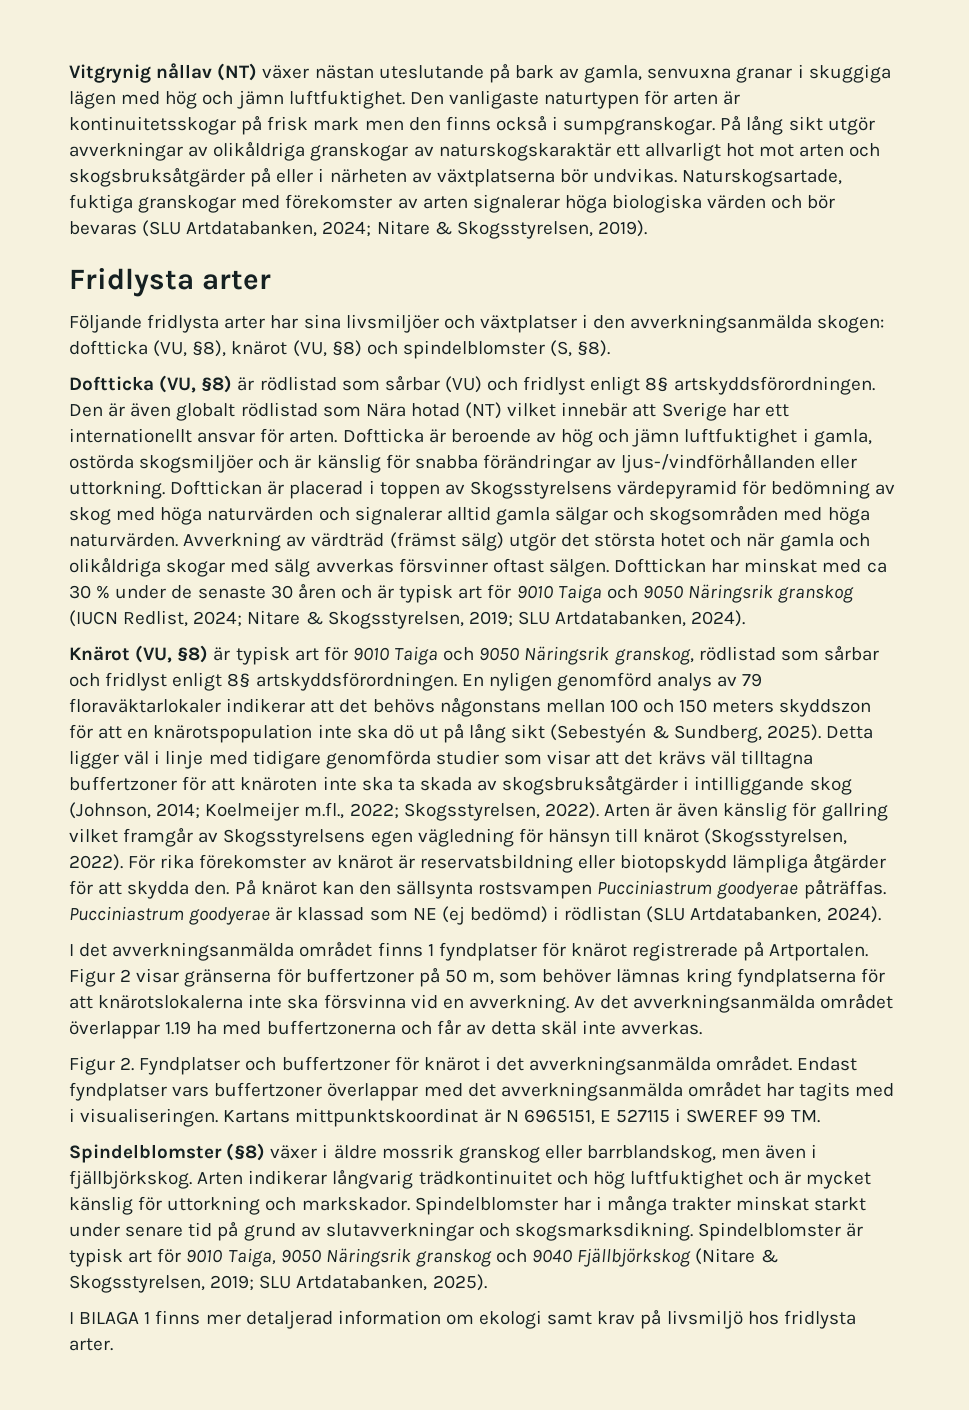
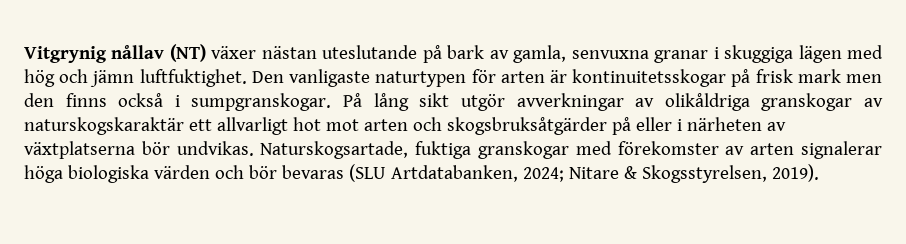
- Fridlysta arter
- Följande fridlysta arter har sina livsmiljöer och växtplatser i den avverkningsanmälda skogen: doftticka (VU, §8), knärot (VU, §8) och spindelblomster (S, §8).
- Doftticka (VU, §8) är rödlistad som sårbar (VU) och fridlyst enligt 8§ artskyddsförordningen. Den är även globalt rödlistad som Nära hotad (NT) vilket innebär att Sverige har ett internationellt ansvar för arten. Doftticka är beroende av hög och jämn luftfuktighet i gamla, ostörda skogsmiljöer och är känslig för snabba förändringar av ljus-/vindförhållanden eller uttorkning. Dofttickan är placerad i toppen av Skogsstyrelsens värdepyramid för bedömning av skog med höga naturvärden och signalerar alltid gamla sälgar och skogsområden med höga naturvärden. Avverkning av värdträd (främst sälg) utgör det största hotet och när gamla och olikåldriga skogar med sälg avverkas försvinner oftast sälgen. Dofttickan har minskat med ca 30 % under de senaste 30 åren och är typisk art för 9010 Taiga och 9050 Näringsrik granskog (IUCN Redlist, 2024; Nitare & Skogsstyrelsen, 2019; SLU Artdatabanken, 2024).
- Knärot (VU, §8) är typisk art för 9010 Taiga och 9050 Näringsrik granskog, rödlistad som sårbar och fridlyst enligt 8§ artskyddsförordningen. En nyligen genomförd analys av 79 floraväktarlokaler indikerar att det behövs någonstans mellan 100 och 150 meters skyddszon för att en knärotspopulation inte ska dö ut på lång sikt (Sebestyén & Sundberg, 2025). Detta ligger väl i linje med tidigare genomförda studier som visar att det krävs väl tilltagna buffertzoner för att knäroten inte ska ta skada av skogsbruksåtgärder i intilliggande skog (Johnson, 2014; Koelmeijer m.fl., 2022; Skogsstyrelsen, 2022). Arten är även känslig för gallring vilket framgår av Skogsstyrelsens egen vägledning för hänsyn till knärot (Skogsstyrelsen, 2022). För rika förekomster av knärot är reservatsbildning eller biotopskydd lämpliga åtgärder för att skydda den. På knärot kan den sällsynta rostsvampen Pucciniastrum goodyerae påträffas. Pucciniastrum goodyerae är klassad som NE (ej bedömd) i rödlistan (SLU Artdatabanken, 2024).
- I det avverkningsanmälda området finns 1 fyndplatser för knärot registrerade på Artportalen. Figur 2 visar gränserna för buffertzoner på 50 m, som behöver lämnas kring fyndplatserna för att knärotslokalerna inte ska försvinna vid en avverkning. Av det avverkningsanmälda området överlappar 1.19 ha med buffertzonerna och får av detta skäl inte avverkas.
- Figur 2. Fyndplatser och buffertzoner för knärot i det avverkningsanmälda området. Endast fyndplatser vars buffertzoner överlappar med det avverkningsanmälda området har tagits med i visualiseringen. Kartans mittpunktskoordinat är N 6965151, E 527115 i SWEREF 99 TM.
- Spindelblomster (§8) växer i äldre mossrik granskog eller barrblandskog, men även i fjällbjörkskog. Arten indikerar långvarig trädkontinuitet och hög luftfuktighet och är mycket känslig för uttorkning och markskador. Spindelblomster har i många trakter minskat starkt under senare tid på grund av slutavverkningar och skogsmarksdikning. Spindelblomster är typisk art för 9010 Taiga, 9050 Näringsrik granskog och 9040 Fjällbjörkskog (Nitare & Skogsstyrelsen, 2019; SLU Artdatabanken, 2025).
- I BILAGA 1 finns mer detaljerad information om ekologi samt krav på livsmiljö hos fridlysta arter.

